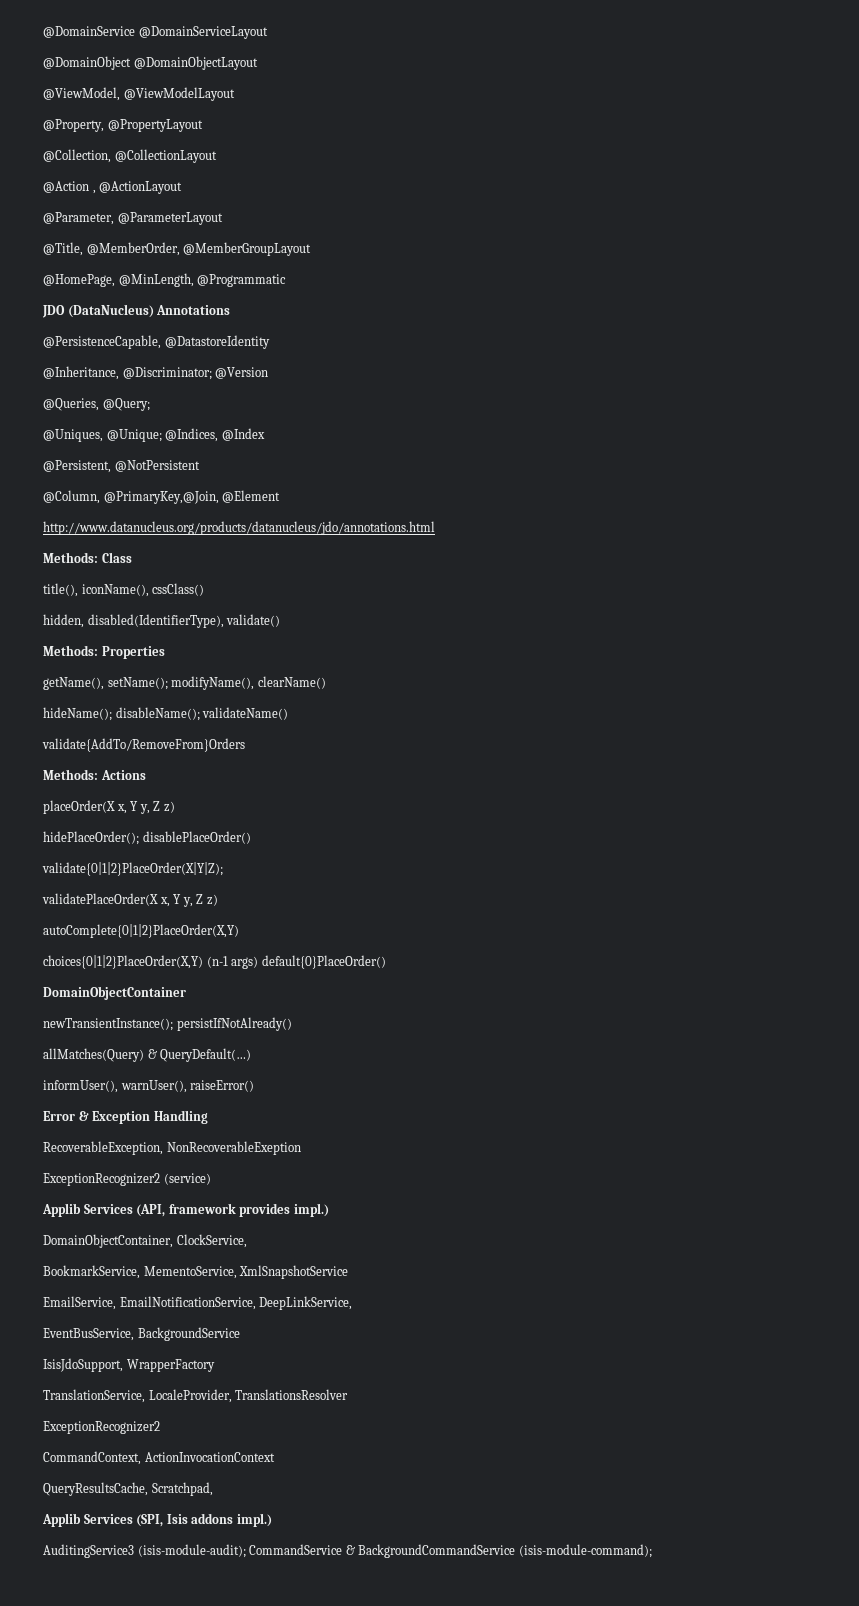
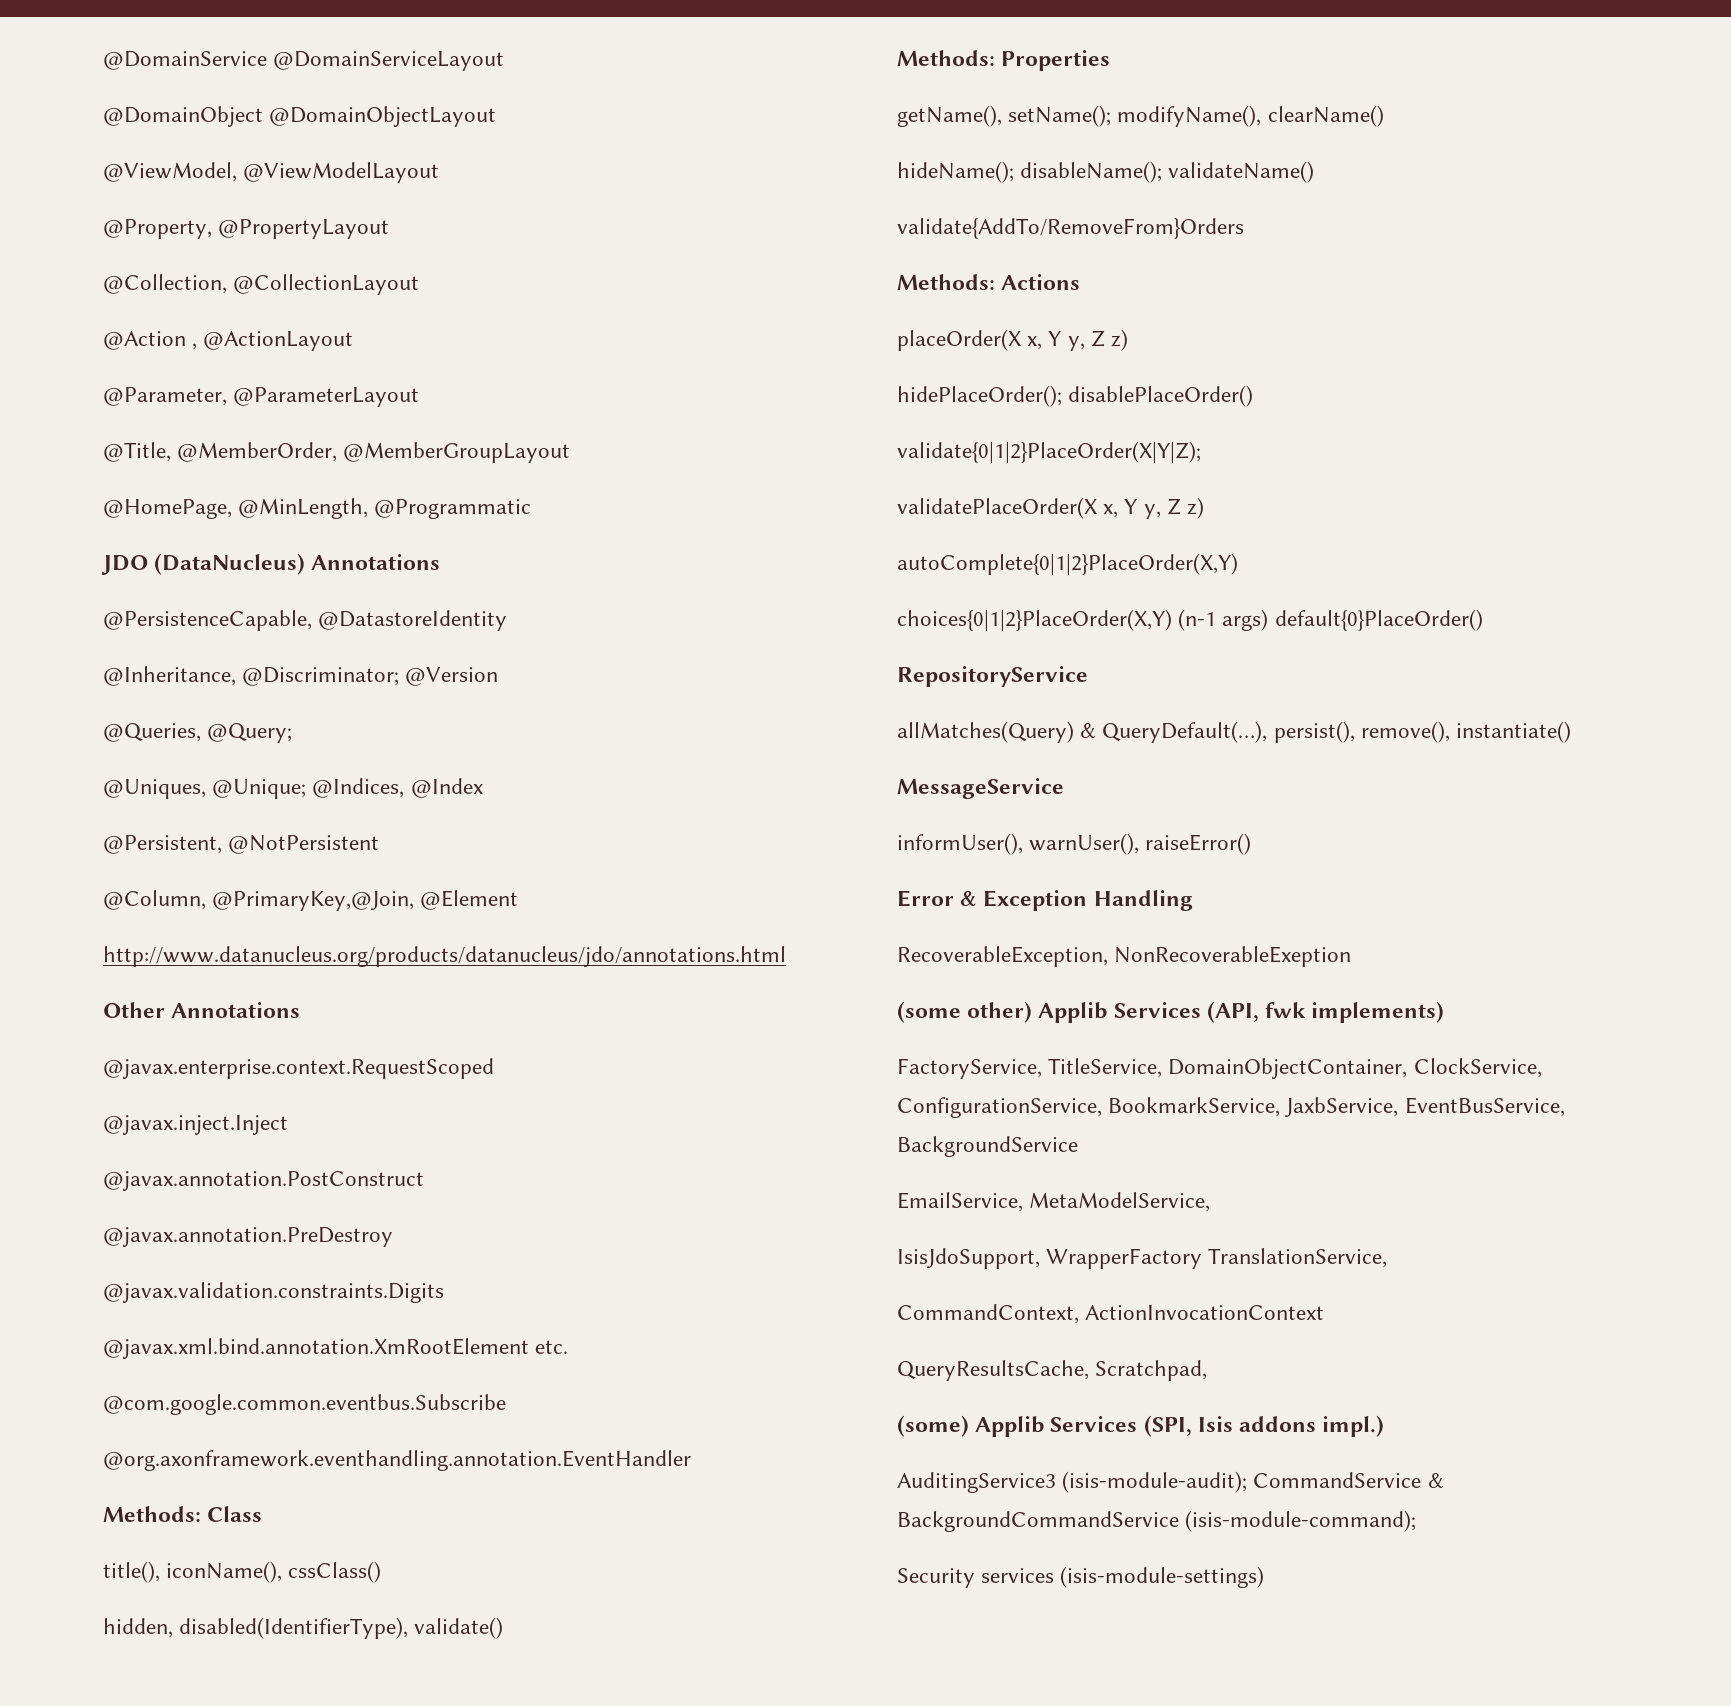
+ Other Annotations
+ @javax.enterprise.context.RequestScoped
+ @javax.inject.Inject
+ @javax.annotation.PostConstruct
+ @javax.annotation.PreDestroy
+ @javax.validation.constraints.Digits
+ @javax.xml.bind.annotation.XmRootElement etc.
+ @com.google.common.eventbus.Subscribe
+ @org.axonframework.eventhandling.annotation.EventHandler
- DomainObjectContainer
- newTransientInstance(); persistIfNotAlready()
+ RepositoryService
- allMatches(Query) & QueryDefault(…)
+ allMatches(Query) & QueryDefault(…), persist(), remove(), instantiate()
+ MessageService
- ExceptionRecognizer2 (service)
- Applib Services (API, framework provides impl.)
- DomainObjectContainer, ClockService,
- BookmarkService, MementoService, XmlSnapshotService
- EmailService, EmailNotificationService, DeepLinkService,
- EventBusService, BackgroundService
+ (some other) Applib Services (API, fwk implements)
+ FactoryService, TitleService, DomainObjectContainer, ClockService, ConfigurationService, BookmarkService, JaxbService, EventBusService, BackgroundService
+ EmailService, MetaModelService,
- IsisJdoSupport, WrapperFactory
- TranslationService, LocaleProvider, TranslationsResolver
- ExceptionRecognizer2
+ IsisJdoSupport, WrapperFactory TranslationService,
- Applib Services (SPI, Isis addons impl.)
+ (some) Applib Services (SPI, Isis addons impl.)
+ Security services (isis-module-settings)

